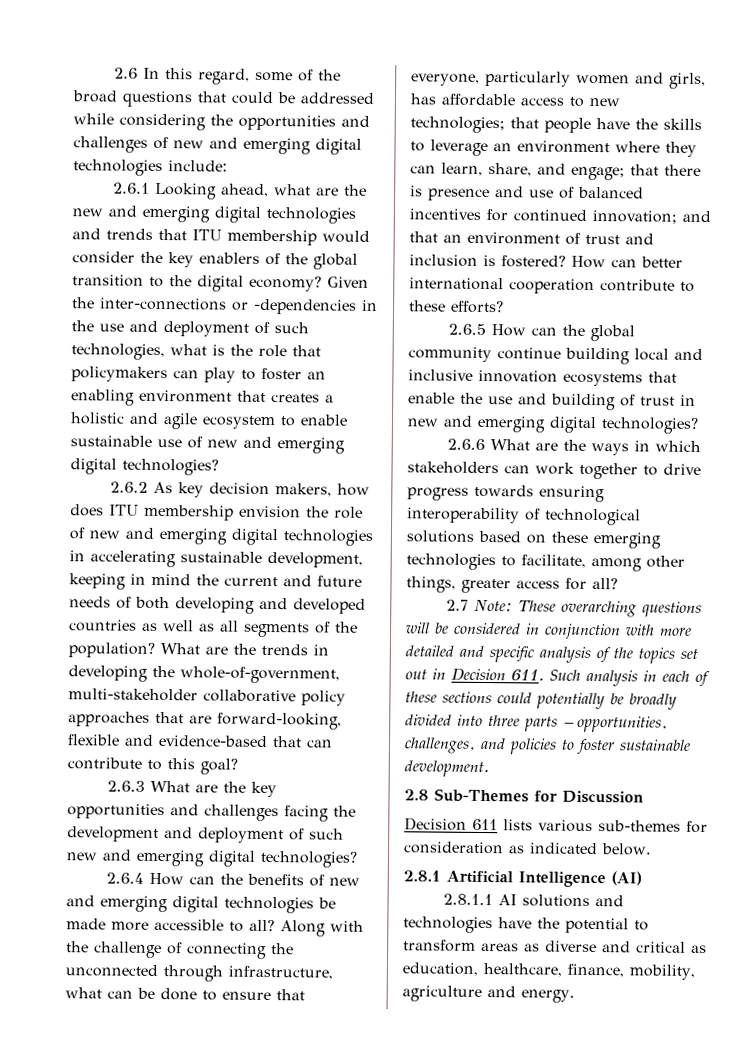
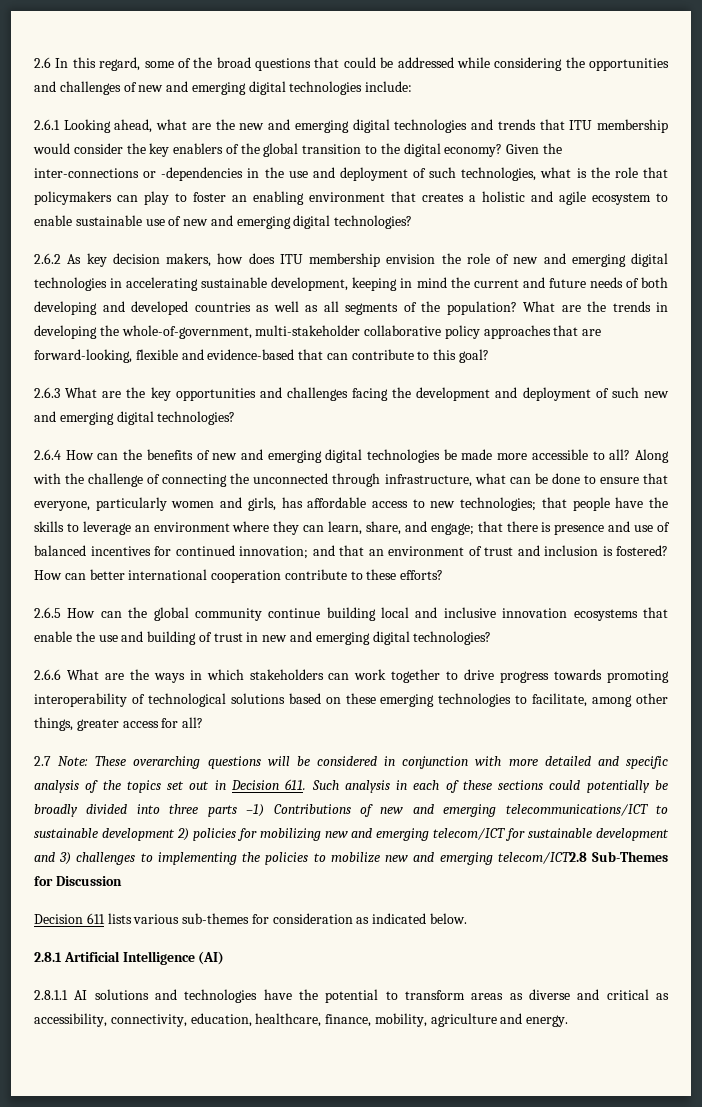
- 2.6.6 What are the ways in which stakeholders can work together to drive progress towards ensuring interoperability of technological solutions based on these emerging technologies to facilitate, among other things, greater access for all?
+ 2.6.6 What are the ways in which stakeholders can work together to drive progress towards promoting interoperability of technological solutions based on these emerging technologies to facilitate, among other things, greater access for all?
- 2.7 Note: These overarching questions will be considered in conjunction with more detailed and specific analysis of the topics set out in Decision 611. Such analysis in each of these sections could potentially be broadly divided into three parts – opportunities, challenges, and policies to foster sustainable development.
- 2.8 Sub-Themes for Discussion
+ 2.7 Note: These overarching questions will be considered in conjunction with more detailed and specific analysis of the topics set out in Decision 611. Such analysis in each of these sections could potentially be broadly divided into three parts –1) Contributions of new and emerging telecommunications/ICT to sustainable development 2) policies for mobilizing new and emerging telecom/ICT for sustainable development and 3) challenges to implementing the policies to mobilize new and emerging telecom/ICT2.8 Sub-Themes for Discussion
- 2.8.1.1 AI solutions and technologies have the potential to transform areas as diverse and critical as education, healthcare, finance, mobility, agriculture and energy.
+ 2.8.1.1 AI solutions and technologies have the potential to transform areas as diverse and critical as accessibility, connectivity, education, healthcare, finance, mobility, agriculture and energy.

